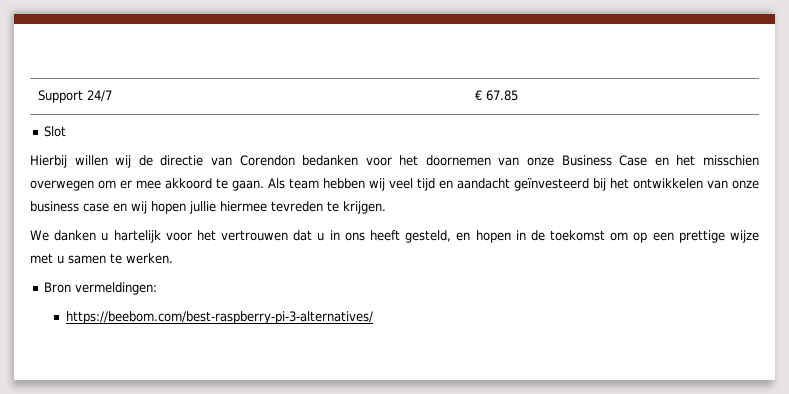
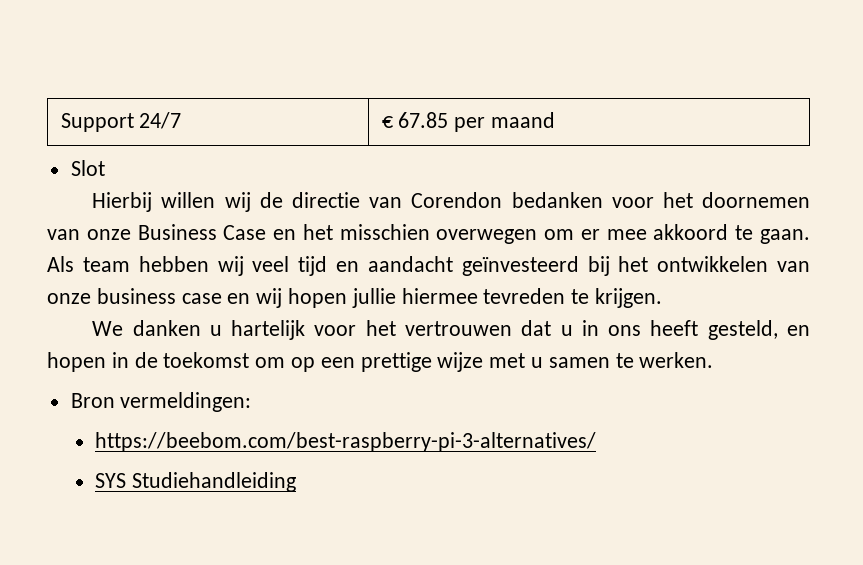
- Support 24/7 | € 67.85
+ Support 24/7 | € 67.85 per maand
+ SYS Studiehandleiding

